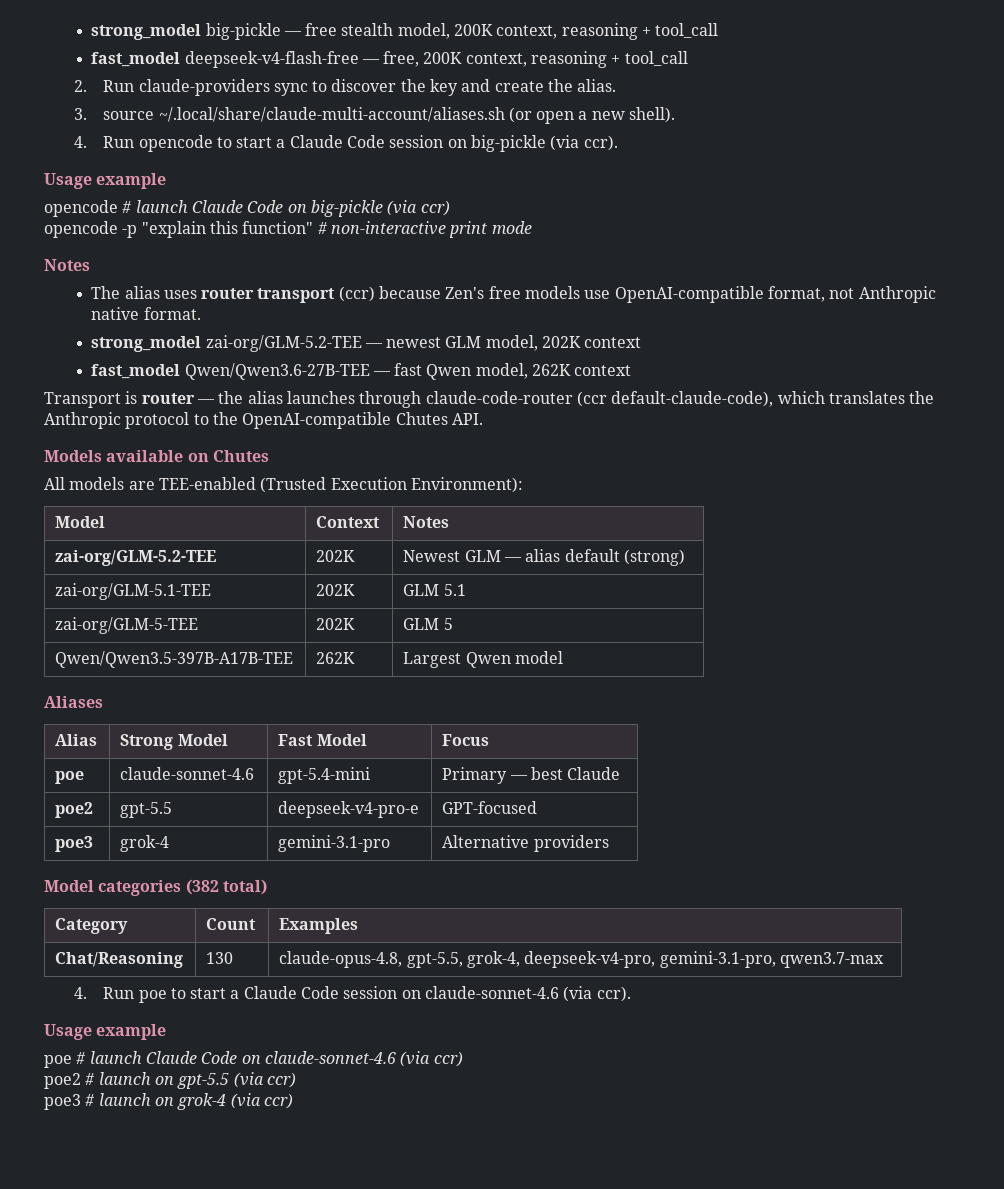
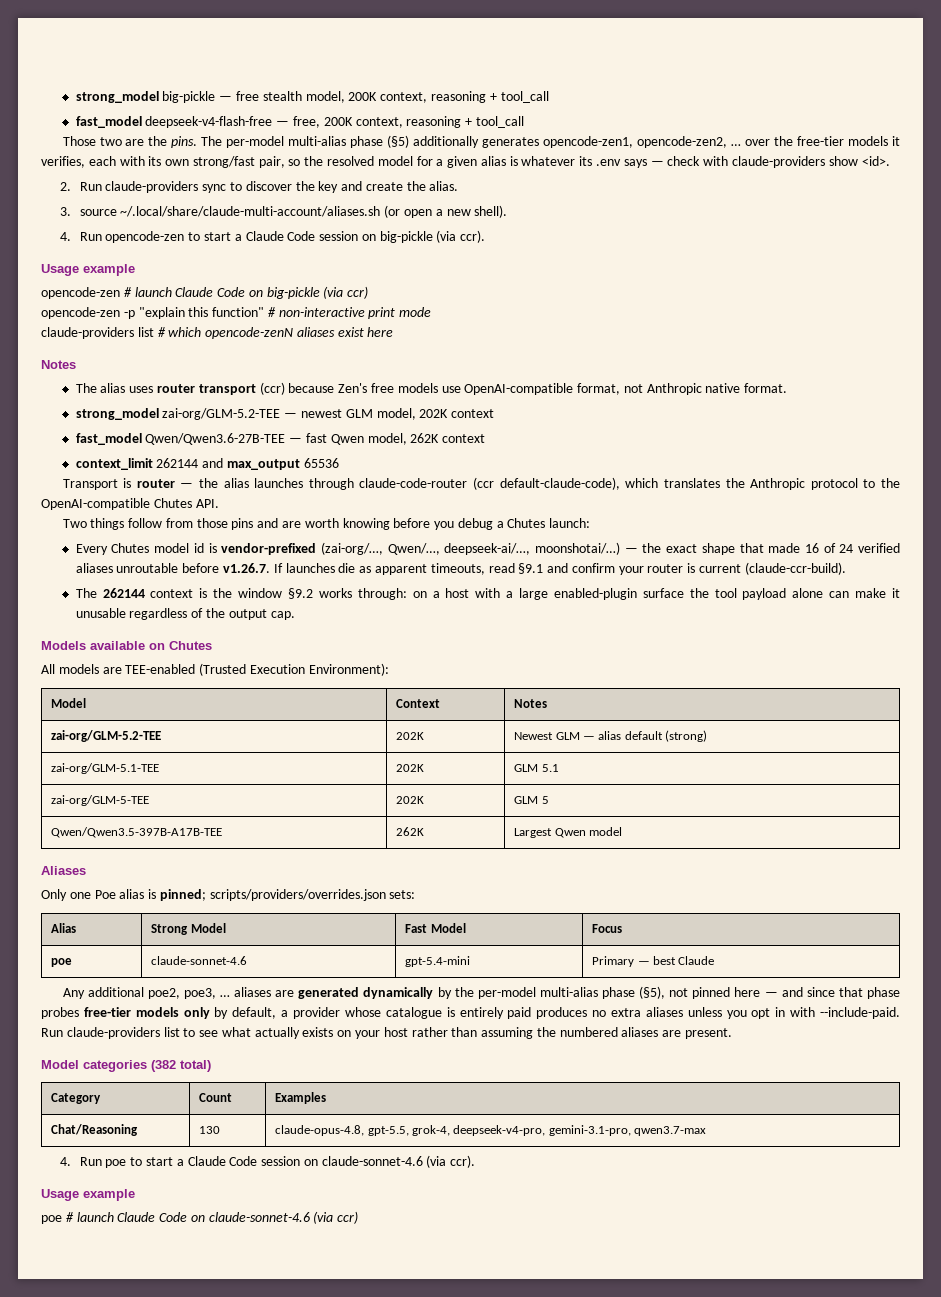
+ Those two are the pins. The per-model multi-alias phase (§5) additionally generates opencode-zen1, opencode-zen2, … over the free-tier models it verifies, each with its own strong/fast pair, so the resolved model for a given alias is whatever its .env says — check with claude-providers show <id>.
- 4. Run opencode to start a Claude Code session on big-pickle (via ccr).
+ 4. Run opencode-zen to start a Claude Code session on big-pickle (via ccr).
- opencode # launch Claude Code on big-pickle (via ccr)
+ opencode-zen # launch Claude Code on big-pickle (via ccr)
- opencode -p "explain this function" # non-interactive print mode
+ opencode-zen -p "explain this function" # non-interactive print mode
+ claude-providers list # which opencode-zenN aliases exist here
+ context_limit 262144 and max_output 65536
+ Two things follow from those pins and are worth knowing before you debug a Chutes launch:
+ Every Chutes model id is vendor-prefixed (zai-org/…, Qwen/…, deepseek-ai/…, moonshotai/…) — the exact shape that made 16 of 24 verified aliases unroutable before v1.26.7. If launches die as apparent timeouts, read §9.1 and confirm your router is current (claude-ccr-build).
+ The 262144 context is the window §9.2 works through: on a host with a large enabled-plugin surface the tool payload alone can make it unusable regardless of the output cap.
+ Only one Poe alias is pinned; scripts/providers/overrides.json sets:
- poe2 | gpt-5.5 | deepseek-v4-pro-e | GPT-focused
- poe3 | grok-4 | gemini-3.1-pro | Alternative providers
+ Any additional poe2, poe3, … aliases are generated dynamically by the per-model multi-alias phase (§5), not pinned here — and since that phase probes free-tier models only by default, a provider whose catalogue is entirely paid produces no extra aliases unless you opt in with --include-paid. Run claude-providers list to see what actually exists on your host rather than assuming the numbered aliases are present.
- poe2 # launch on gpt-5.5 (via ccr)
- poe3 # launch on grok-4 (via ccr)

